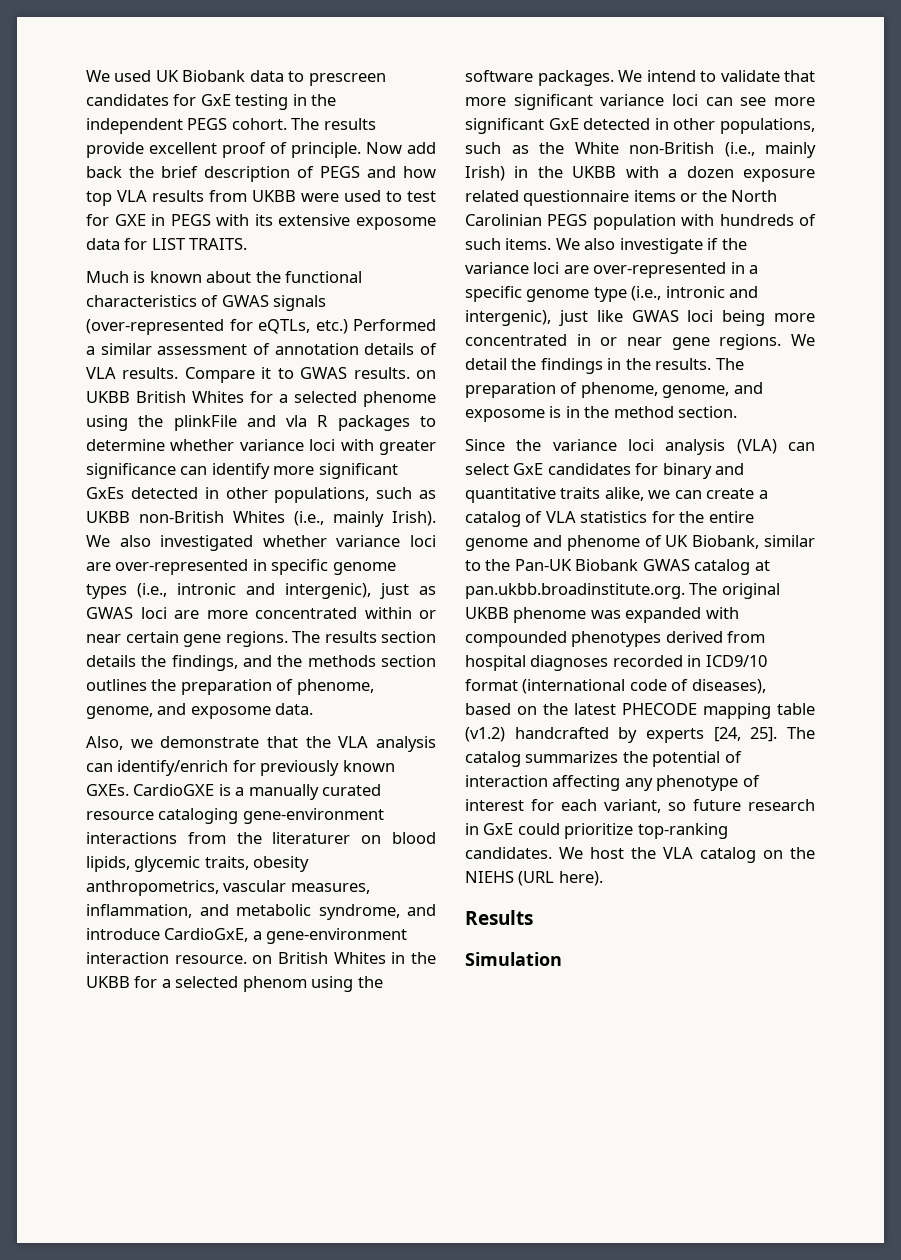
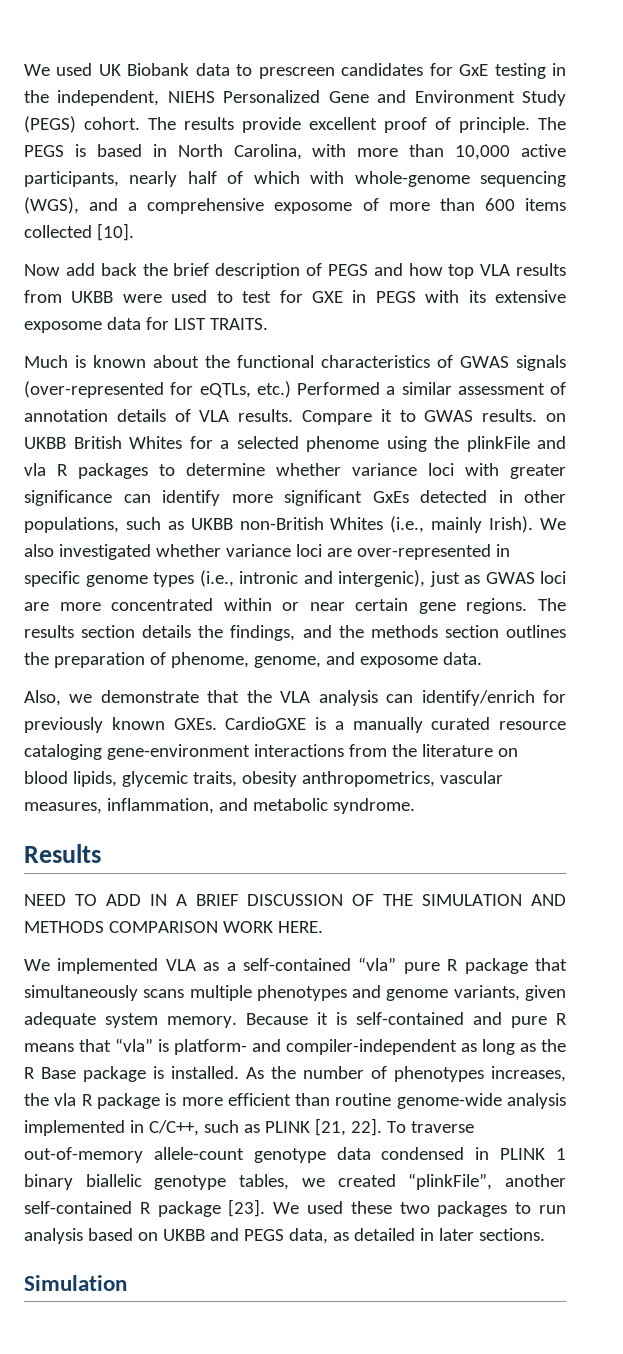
- We used UK Biobank data to prescreen candidates for GxE testing in the independent PEGS cohort.
+ We used UK Biobank data to prescreen candidates for GxE testing in the independent, NIEHS Personalized Gene and Environment Study (PEGS) cohort.
- The results provide excellent proof of principle. Now add back the brief description of PEGS and how top VLA results from UKBB were used to test for GXE in PEGS with its extensive exposome data for LIST TRAITS.
+ The results provide excellent proof of principle. The PEGS is based in North Carolina, with more than 10,000 active participants, nearly half of which with whole-genome sequencing (WGS), and a comprehensive exposome of more than 600 items collected [10].
+ Now add back the brief description of PEGS and how top VLA results from UKBB were used to test for GXE in PEGS with its extensive exposome data for LIST TRAITS.
- CardioGXE is a manually curated resource cataloging gene-environment interactions from the literaturer on blood lipids, glycemic traits, obesity anthropometrics, vascular measures, inflammation, and metabolic syndrome, and introduce CardioGxE, a gene-environment interaction resource. on British Whites in the UKBB for a selected phenom using the software packages. We intend to validate that more significant variance loci can see more significant GxE detected in other populations, such as the White non-British (i.e., mainly Irish) in the UKBB with a dozen exposure related questionnaire items or the North Carolinian PEGS population with hundreds of such items. We also investigate if the variance loci are over-represented in a specific genome type (i.e., intronic and intergenic), just like GWAS loci being more concentrated in or near gene regions. We detail the findings in the results. The preparation of phenome, genome, and exposome is in the method section.
- Since the variance loci analysis (VLA) can select GxE candidates for binary and quantitative traits alike, we can create a catalog of VLA statistics for the entire genome and phenome of UK Biobank, similar to the Pan-UK Biobank GWAS catalog at pan.ukbb.broadinstitute.org. The original UKBB phenome was expanded with compounded phenotypes derived from hospital diagnoses recorded in ICD9/10 format (international code of diseases), based on the latest PHECODE mapping table (v1.2) handcrafted by experts [24, 25]. The catalog summarizes the potential of interaction affecting any phenotype of interest for each variant, so future research in GxE could prioritize top-ranking candidates. We host the VLA catalog on the NIEHS (URL here).
+ CardioGXE is a manually curated resource cataloging gene-environment interactions from the literature on blood lipids, glycemic traits, obesity anthropometrics, vascular measures, inflammation, and metabolic syndrome.
  Results
+ NEED TO ADD IN A BRIEF DISCUSSION OF THE SIMULATION AND METHODS COMPARISON WORK HERE.
+ We implemented VLA as a self-contained “vla” pure R package that simultaneously scans multiple phenotypes and genome variants, given adequate system memory. Because it is self-contained and pure R means that “vla” is platform- and compiler-independent as long as the R Base package is installed. As the number of phenotypes increases, the vla R package is more efficient than routine genome-wide analysis implemented in C/C++, such as PLINK [21, 22]. To traverse out-of-memory allele-count genotype data condensed in PLINK 1 binary biallelic genotype tables, we created “plinkFile”, another self-contained R package [23]. We used these two packages to run analysis based on UKBB and PEGS data, as detailed in later sections.

